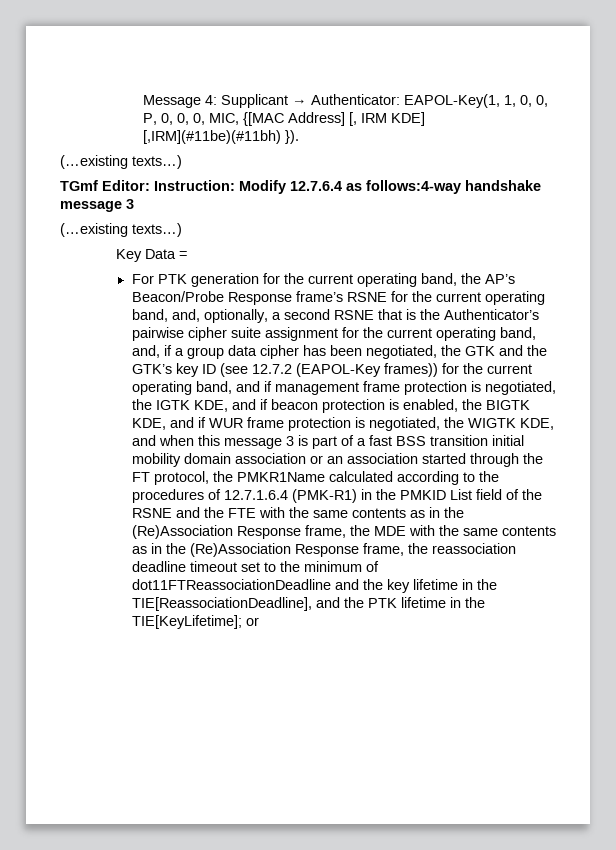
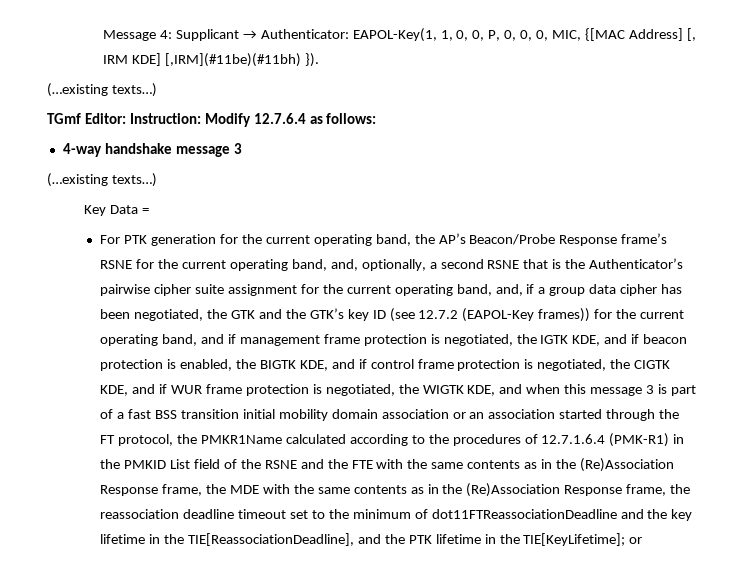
- TGmf Editor: Instruction: Modify 12.7.6.4 as follows:4-way handshake message 3
+ TGmf Editor: Instruction: Modify 12.7.6.4 as follows:
+ 4-way handshake message 3
- For PTK generation for the current operating band, the AP’s Beacon/Probe Response frame’s RSNE for the current operating band, and, optionally, a second RSNE that is the Authenticator’s pairwise cipher suite assignment for the current operating band, and, if a group data cipher has been negotiated, the GTK and the GTK’s key ID (see 12.7.2 (EAPOL-Key frames)) for the current operating band, and if management frame protection is negotiated, the IGTK KDE, and if beacon protection is enabled, the BIGTK KDE, and if WUR frame protection is negotiated, the WIGTK KDE, and when this message 3 is part of a fast BSS transition initial mobility domain association or an association started through the FT protocol, the PMKR1Name calculated according to the procedures of 12.7.1.6.4 (PMK-R1) in the PMKID List field of the RSNE and the FTE with the same contents as in the (Re)Association Response frame, the MDE with the same contents as in the (Re)Association Response frame, the reassociation deadline timeout set to the minimum of dot11FTReassociationDeadline and the key lifetime in the TIE[ReassociationDeadline], and the PTK lifetime in the TIE[KeyLifetime];
+ For PTK generation for the current operating band, the AP’s Beacon/Probe Response frame’s RSNE for the current operating band, and, optionally, a second RSNE that is the Authenticator’s pairwise cipher suite assignment for the current operating band, and, if a group data cipher has been negotiated, the GTK and the GTK’s key ID (see 12.7.2 (EAPOL-Key frames)) for the current operating band, and if management frame protection is negotiated, the IGTK KDE, and if beacon protection is enabled, the BIGTK KDE, and if control frame protection is negotiated, the CIGTK KDE, and if WUR frame protection is negotiated, the WIGTK KDE, and when this message 3 is part of a fast BSS transition initial mobility domain association or an association started through the FT protocol, the PMKR1Name calculated according to the procedures of 12.7.1.6.4 (PMK-R1) in the PMKID List field of the RSNE and the FTE with the same contents as in the (Re)Association Response frame, the MDE with the same contents as in the (Re)Association Response frame, the reassociation deadline timeout set to the minimum of dot11FTReassociationDeadline and the key lifetime in the TIE[ReassociationDeadline], and the PTK lifetime in the TIE[KeyLifetime];

